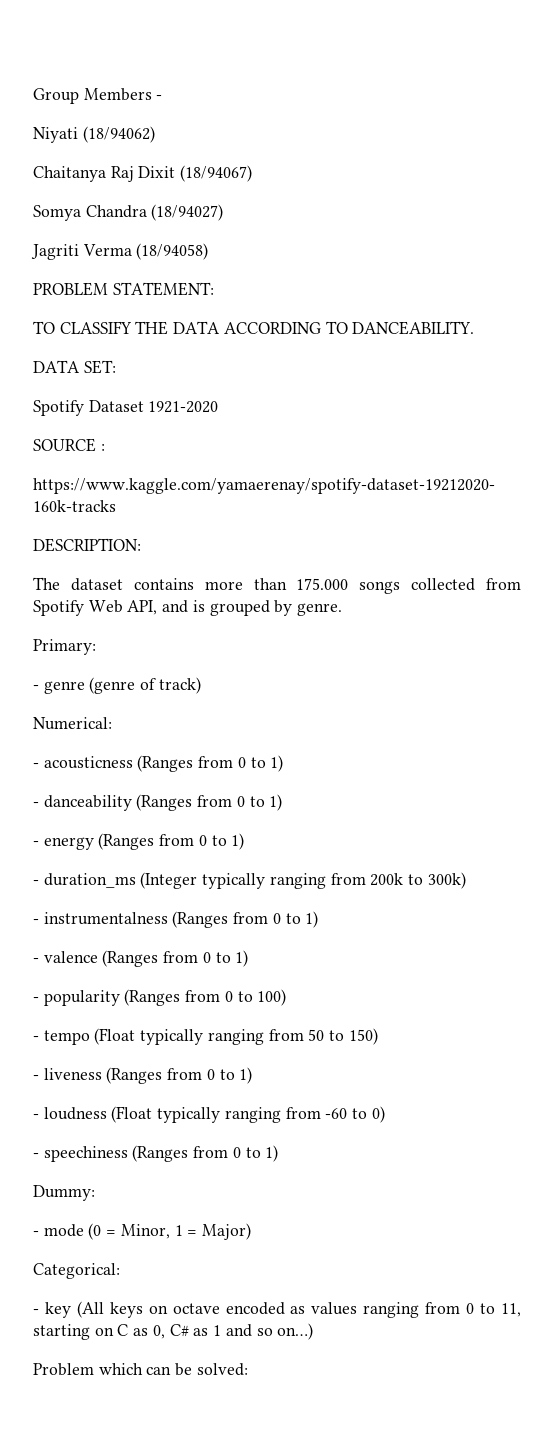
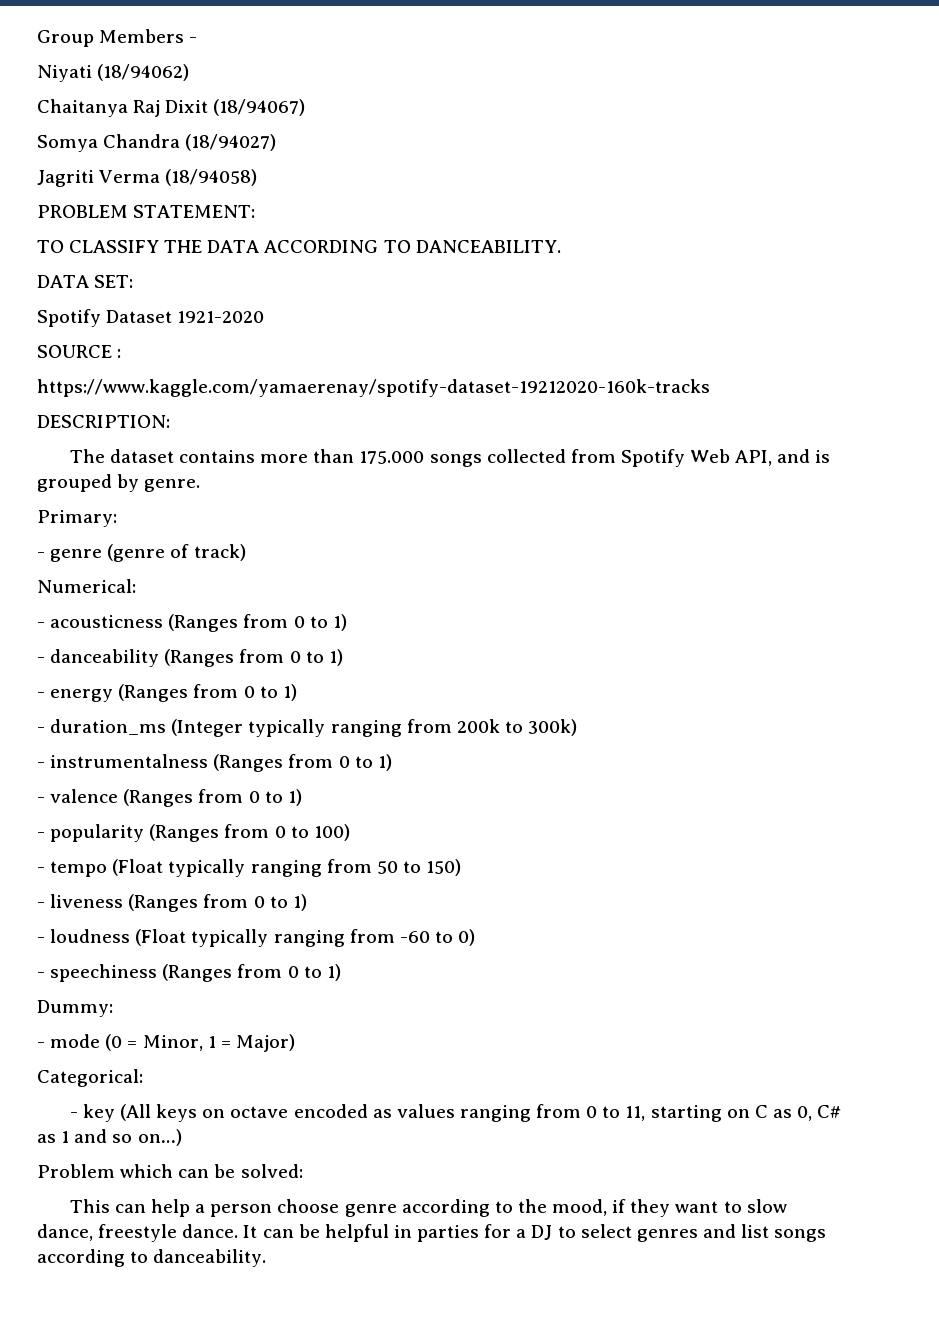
+ This can help a person choose genre according to the mood, if they want to slow dance, freestyle dance. It can be helpful in parties for a DJ to select genres and list songs according to danceability.

